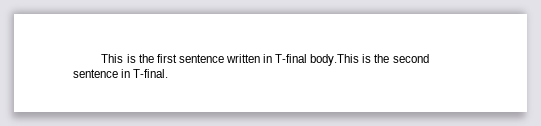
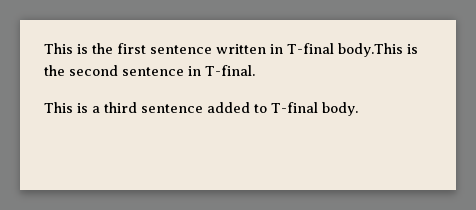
+ This is a third sentence added to T-final body.

